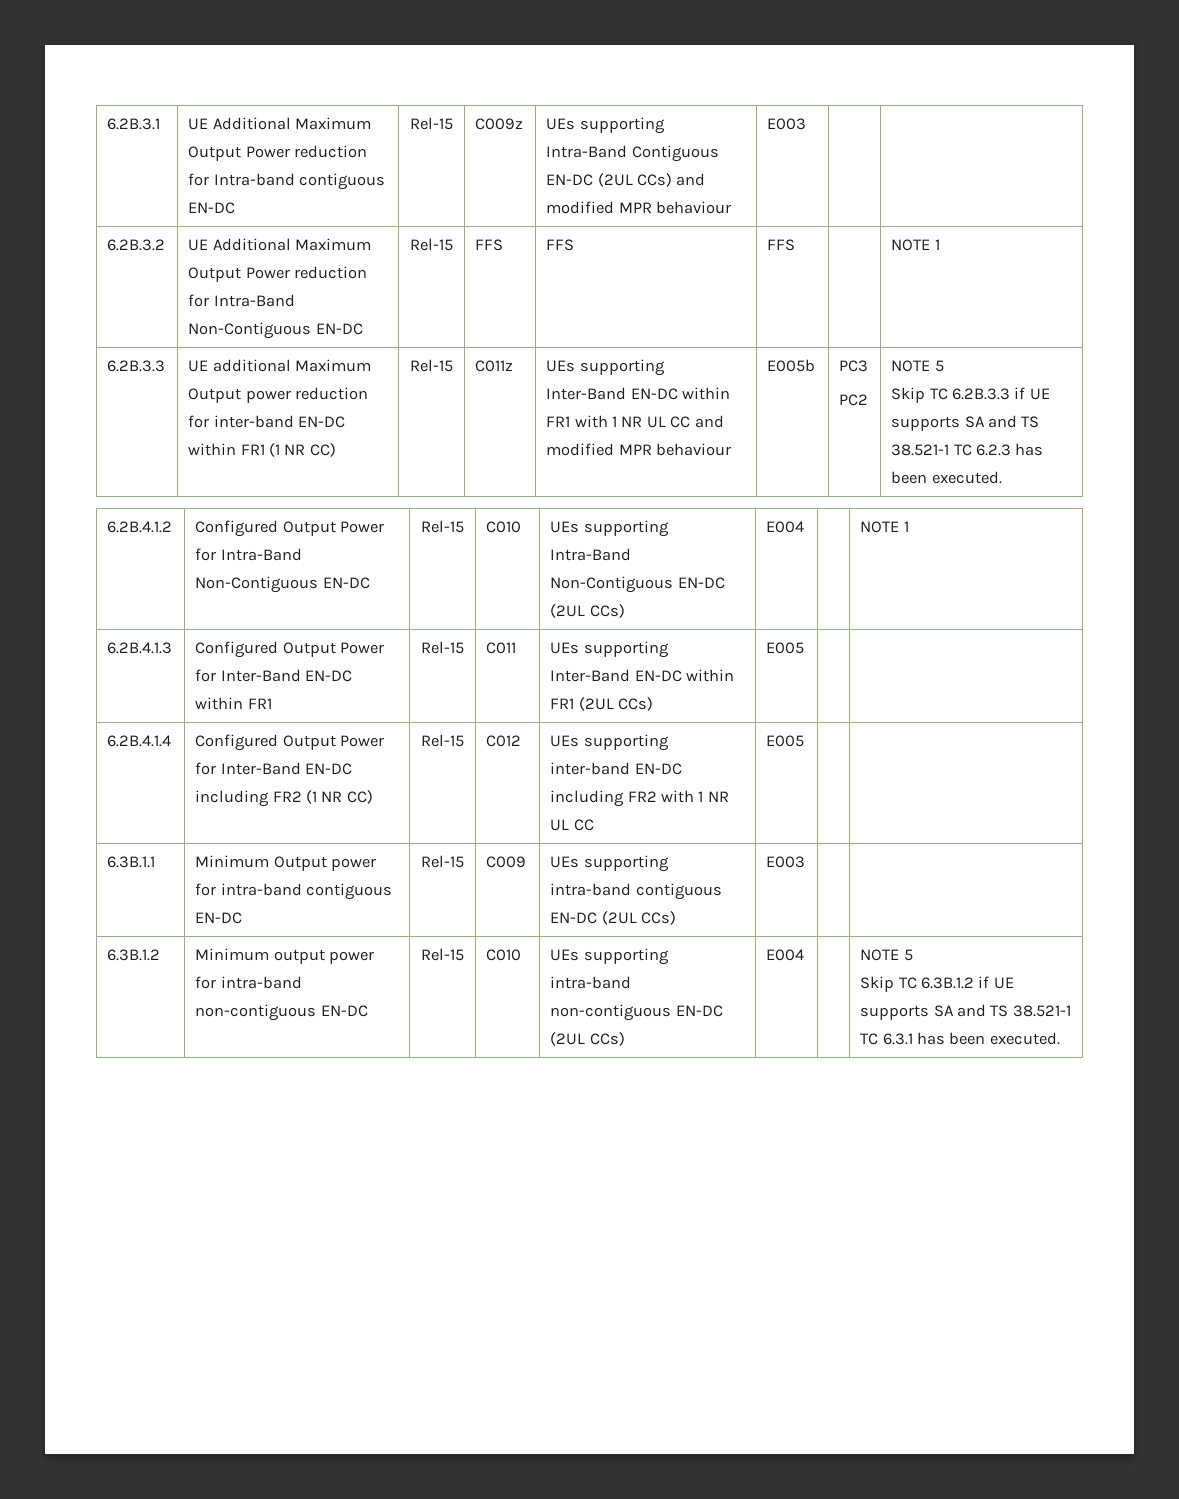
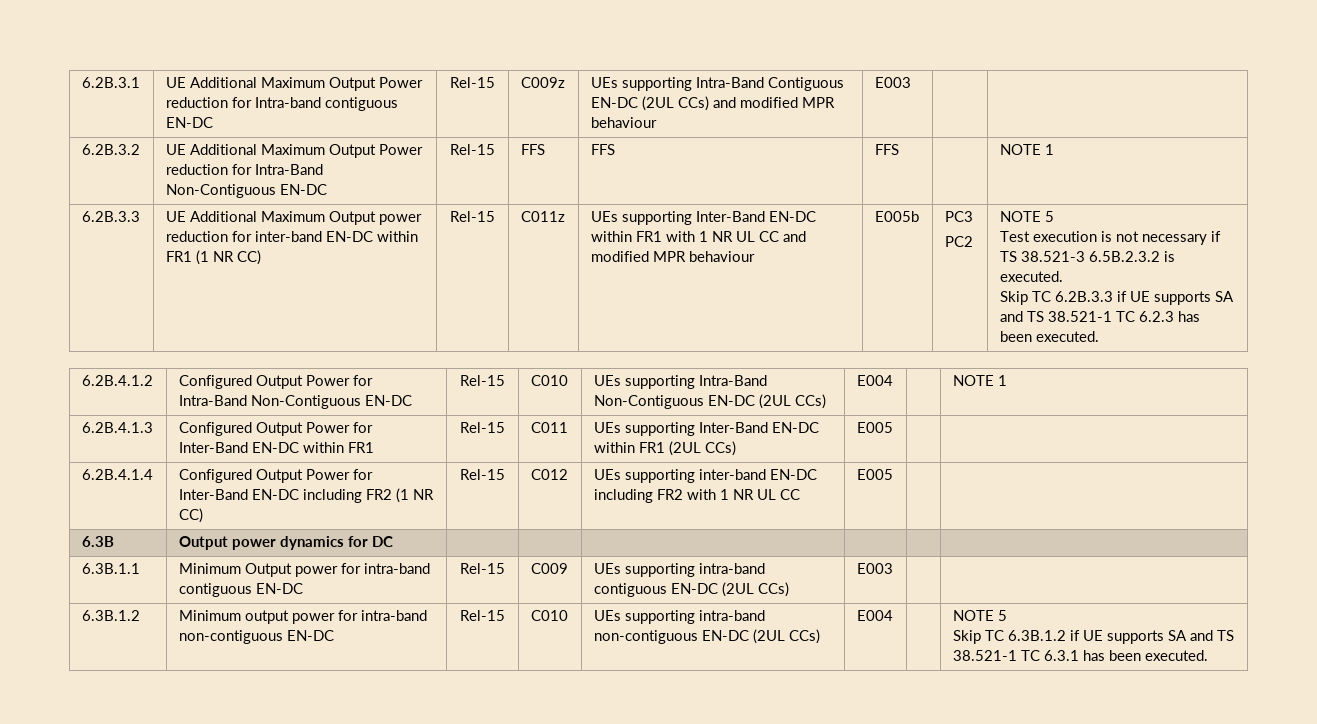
- UE additional Maximum Output power reduction for inter-band EN-DC within FR1 (1 NR CC)
+ UE Additional Maximum Output power reduction for inter-band EN-DC within FR1 (1 NR CC)
+ Test execution is not necessary if TS 38.521-3 6.5B.2.3.2 is executed.
+ 6.3B | Output power dynamics for DC | | | | | |

